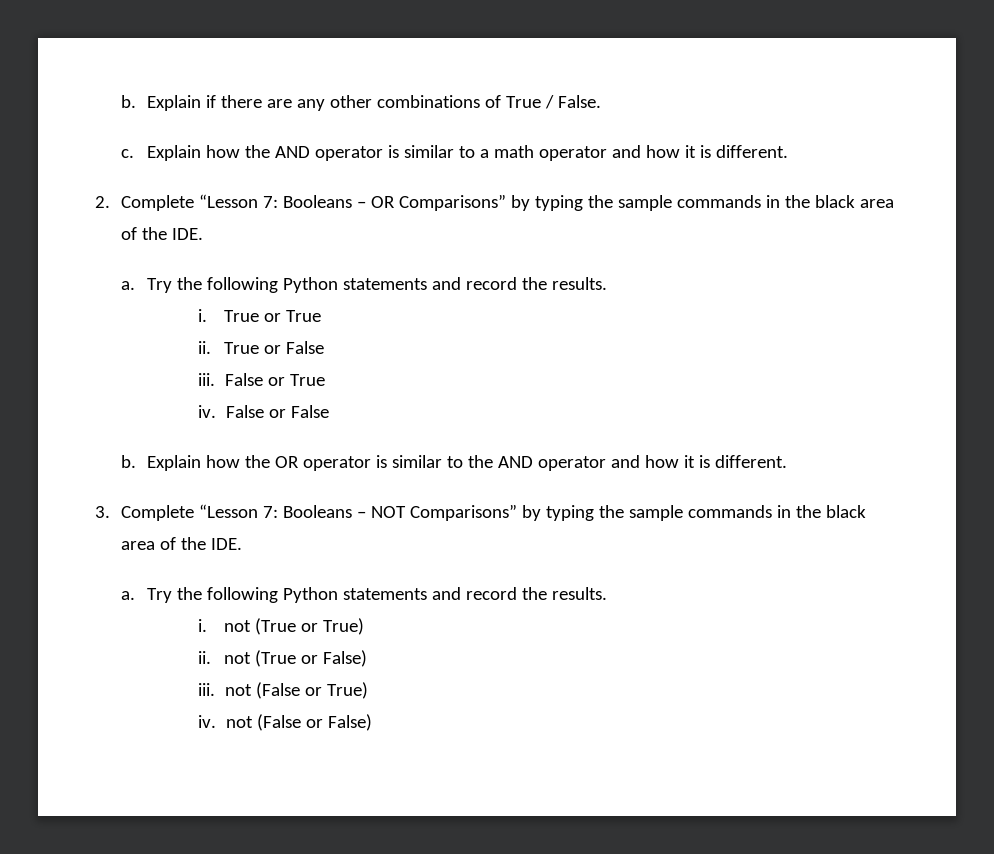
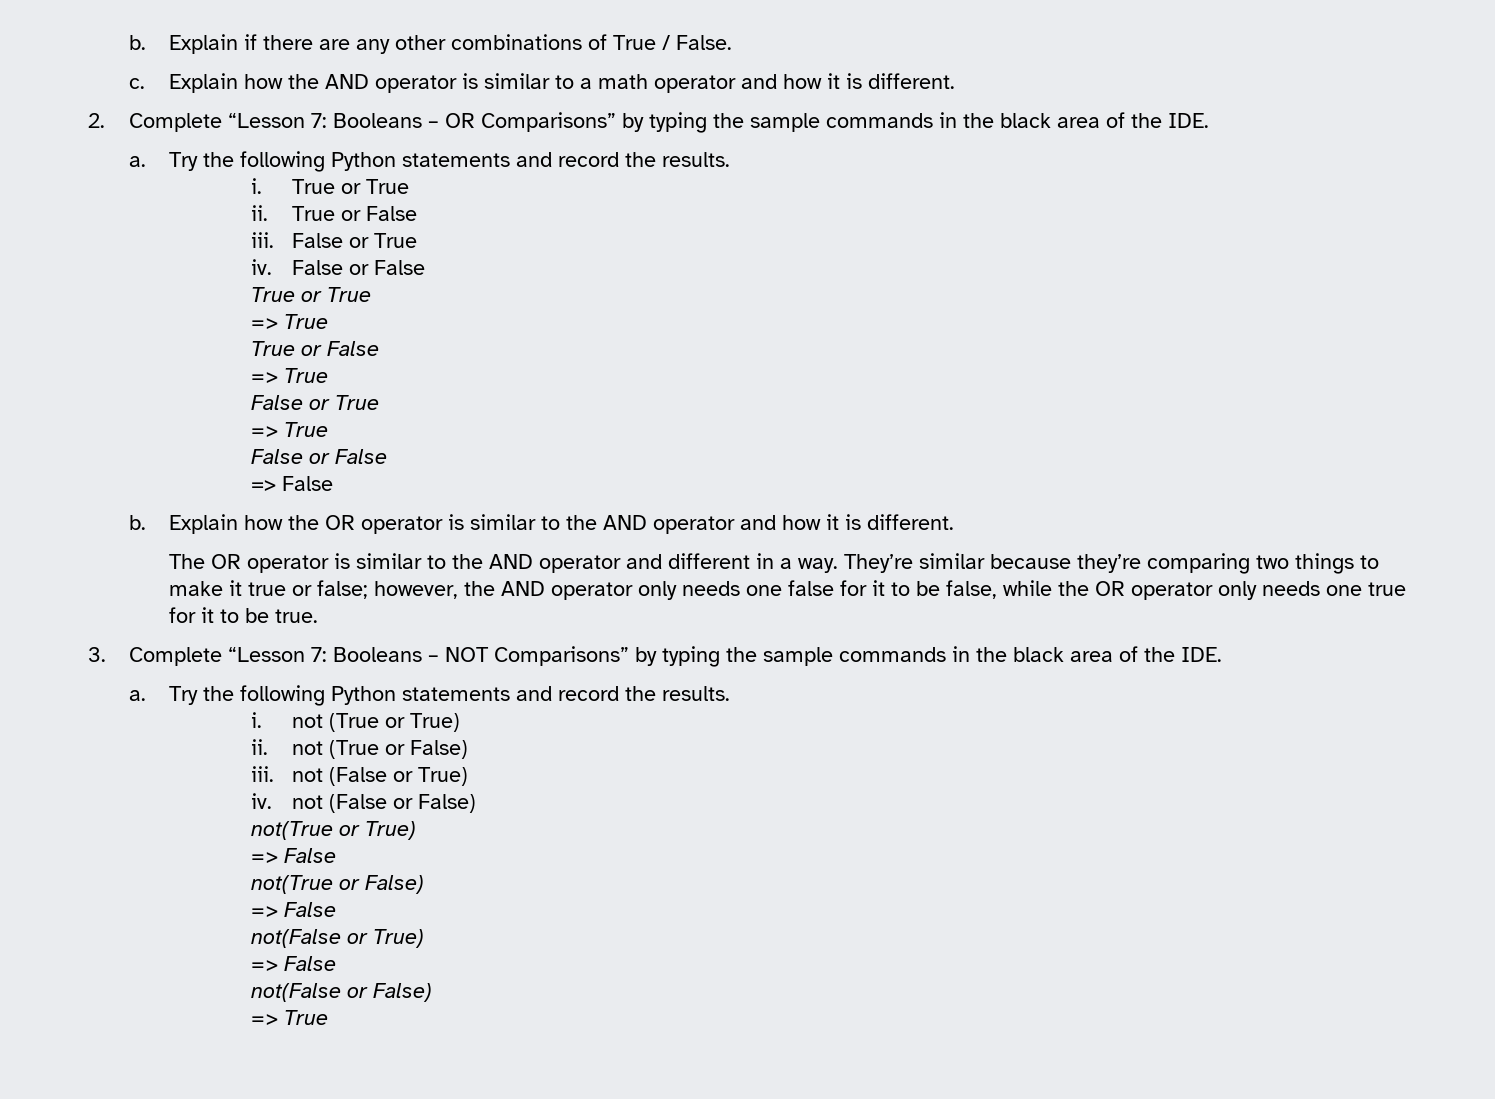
  iv. False or False
+ True or True
+ => True
+ True or False
+ => True
+ False or True
+ => True
+ False or False
+ => False
+ The OR operator is similar to the AND operator and different in a way. They’re similar because they’re comparing two things to make it true or false; however, the AND operator only needs one false for it to be false, while the OR operator only needs one true for it to be true.
+ not(True or True)
+ => False
+ not(True or False)
+ => False
+ not(False or True)
+ => False
+ not(False or False)
+ => True

